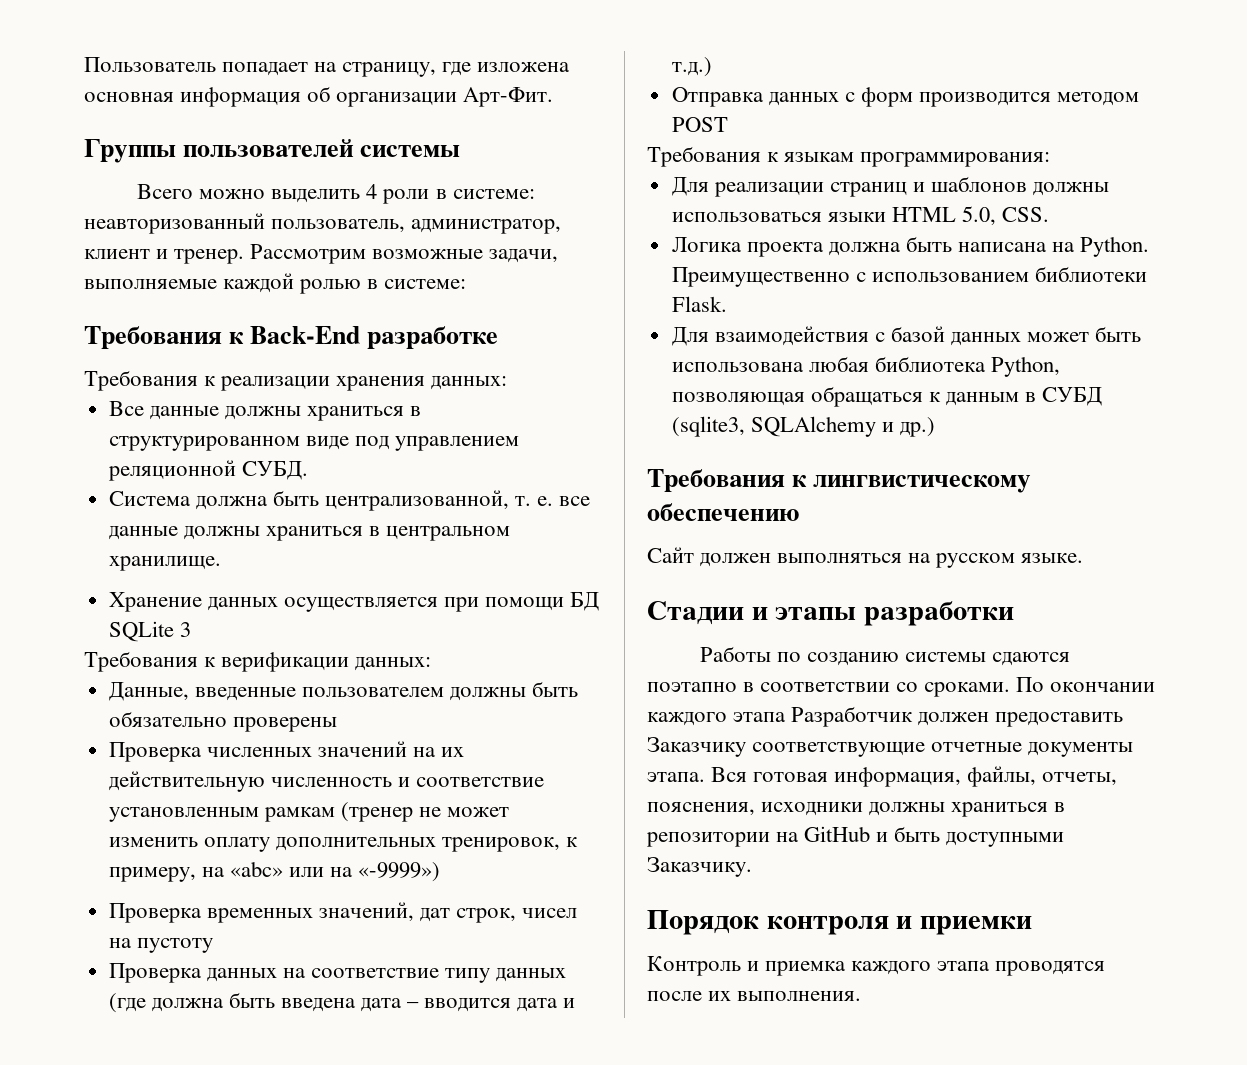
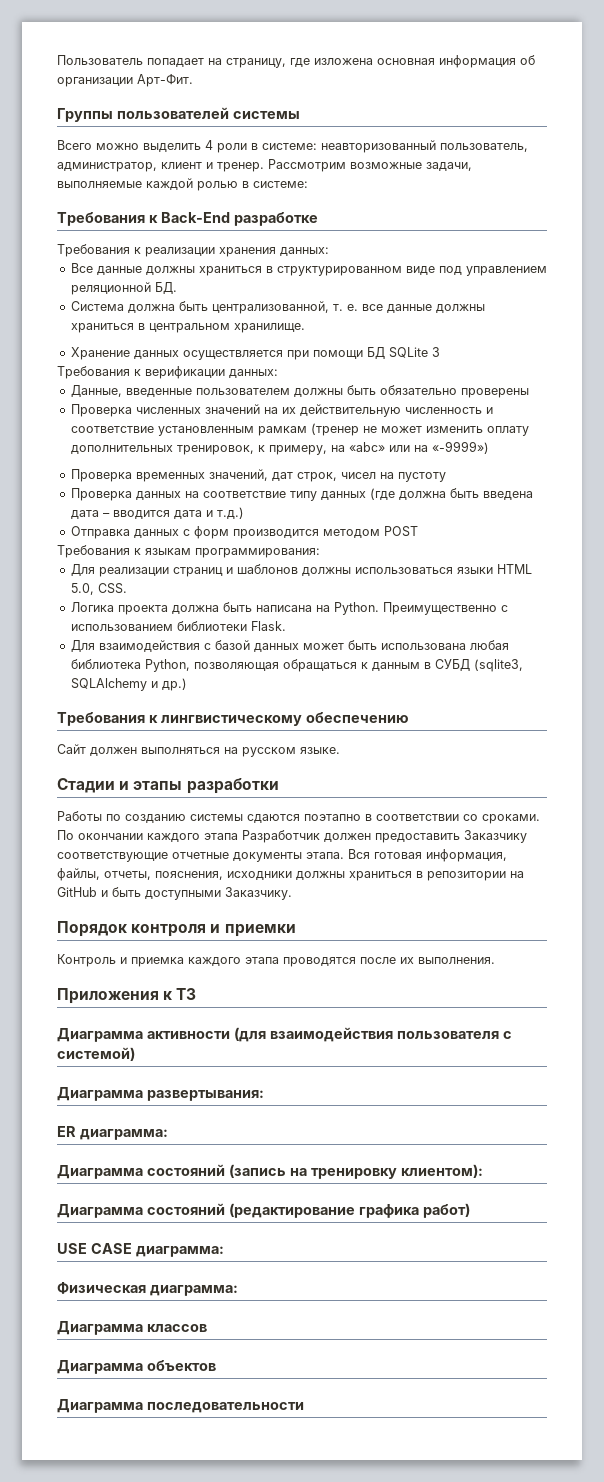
- Все данные должны храниться в структурированном виде под управлением реляционной СУБД.
+ Все данные должны храниться в структурированном виде под управлением реляционной БД.
+ Приложения к ТЗ
+ Диаграмма активности (для взаимодействия пользователя с системой)
+ Диаграмма развертывания:
+ ER диаграмма:
+ Диаграмма состояний (запись на тренировку клиентом):
+ Диаграмма состояний (редактирование графика работ)
+ USE CASE диаграмма:
+ Физическая диаграмма:
+ Диаграмма классов
+ Диаграмма объектов
+ Диаграмма последовательности

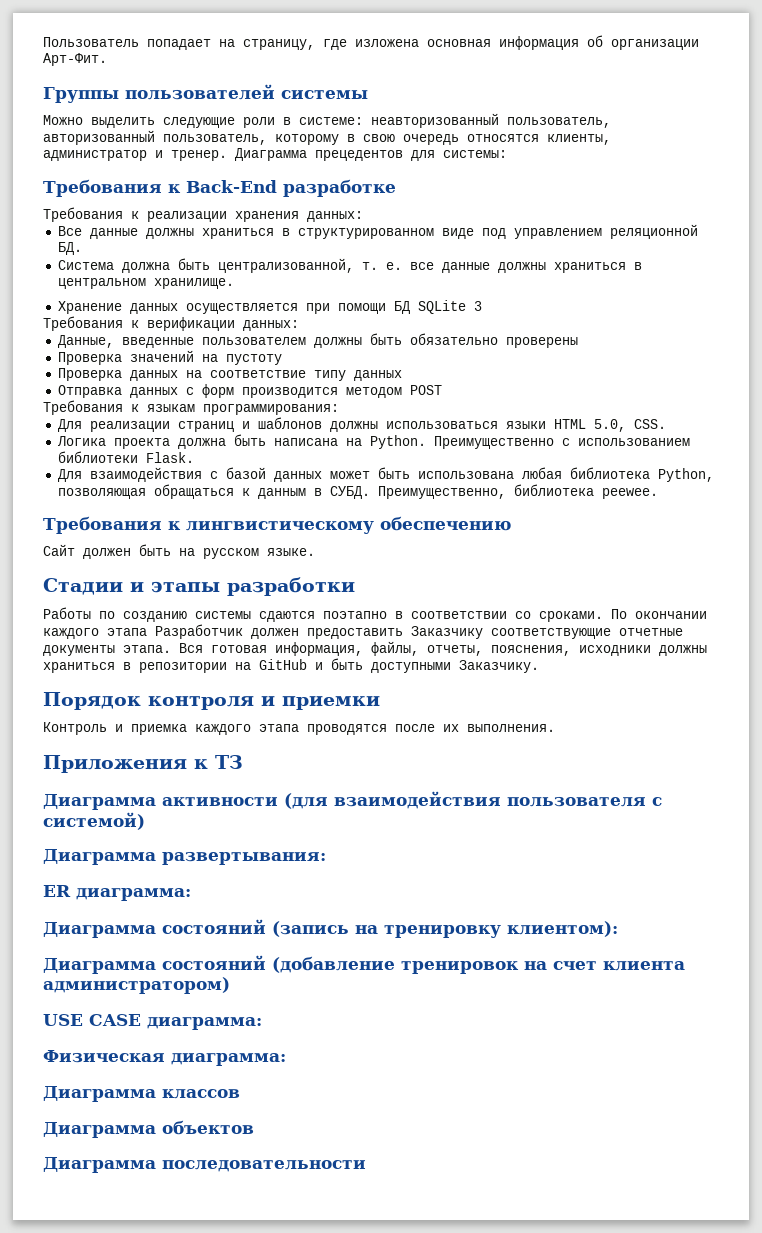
- Всего можно выделить 4 роли в системе: неавторизованный пользователь, администратор, клиент и тренер. Рассмотрим возможные задачи, выполняемые каждой ролью в системе:
+ Можно выделить следующие роли в системе: неавторизованный пользователь, авторизованный пользователь, которому в свою очередь относятся клиенты, администратор и тренер. Диаграмма прецедентов для системы:
- Проверка численных значений на их действительную численность и соответствие установленным рамкам (тренер не может изменить оплату дополнительных тренировок, к примеру, на «abc» или на «-9999»)
- Проверка временных значений, дат строк, чисел на пустоту
+ Проверка значений на пустоту
- Проверка данных на соответствие типу данных (где должна быть введена дата – вводится дата и т.д.)
+ Проверка данных на соответствие типу данных
- Для взаимодействия с базой данных может быть использована любая библиотека Python, позволяющая обращаться к данным в СУБД (sqlite3, SQLAlchemy и др.)
+ Для взаимодействия с базой данных может быть использована любая библиотека Python, позволяющая обращаться к данным в СУБД. Преимущественно, библиотека peewee.
- Сайт должен выполняться на русском языке.
+ Сайт должен быть на русском языке.
- Диаграмма состояний (редактирование графика работ)
+ Диаграмма состояний (добавление тренировок на счет клиента администратором)

